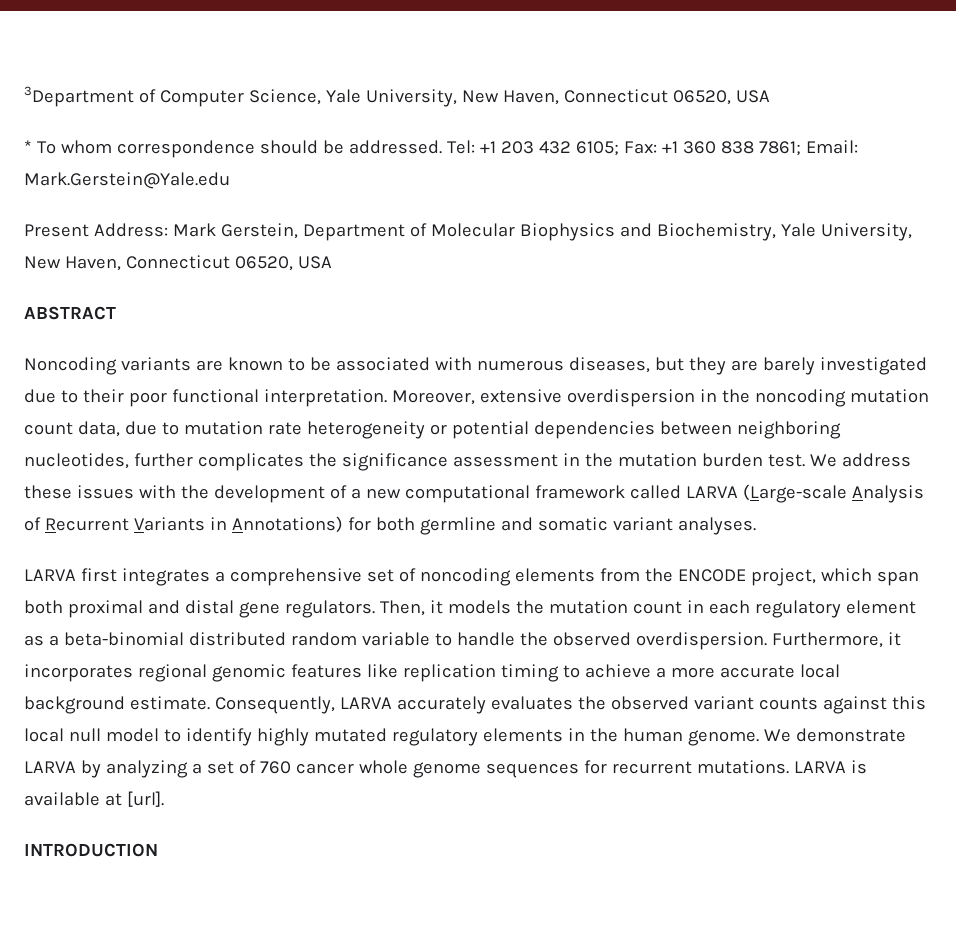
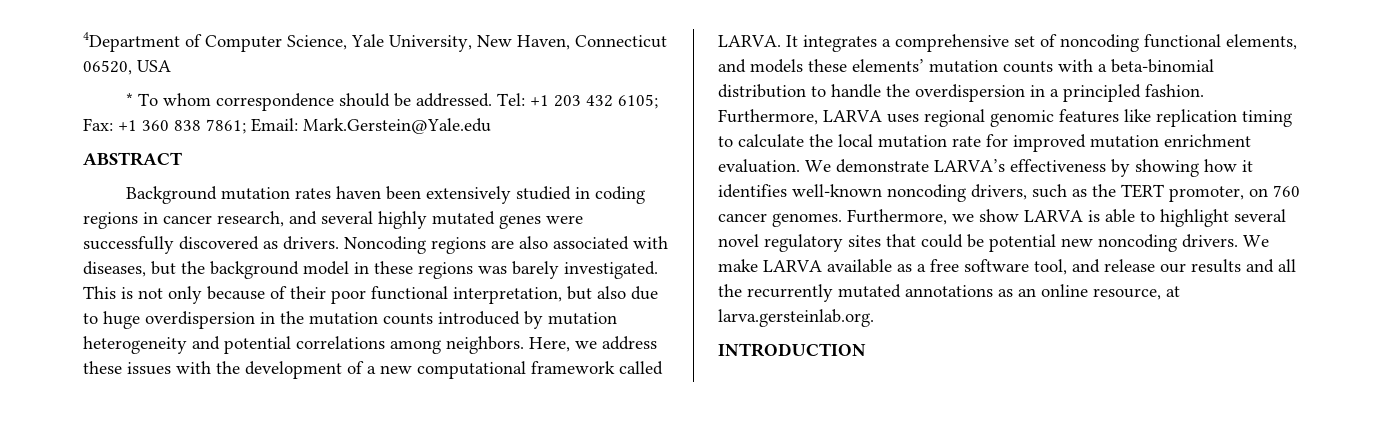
- 3Department of Computer Science, Yale University, New Haven, Connecticut 06520, USA
+ 4Department of Computer Science, Yale University, New Haven, Connecticut 06520, USA
- Present Address: Mark Gerstein, Department of Molecular Biophysics and Biochemistry, Yale University, New Haven, Connecticut 06520, USA
  ABSTRACT
- Noncoding variants are known to be associated with numerous diseases, but they are barely investigated due to their poor functional interpretation. Moreover, extensive overdispersion in the noncoding mutation count data, due to mutation rate heterogeneity or potential dependencies between neighboring nucleotides, further complicates the significance assessment in the mutation burden test. We address these issues with the development of a new computational framework called LARVA (Large-scale Analysis of Recurrent Variants in Annotations) for both germline and somatic variant analyses.
- LARVA first integrates a comprehensive set of noncoding elements from the ENCODE project, which span both proximal and distal gene regulators. Then, it models the mutation count in each regulatory element as a beta-binomial distributed random variable to handle the observed overdispersion. Furthermore, it incorporates regional genomic features like replication timing to achieve a more accurate local background estimate. Consequently, LARVA accurately evaluates the observed variant counts against this local null model to identify highly mutated regulatory elements in the human genome. We demonstrate LARVA by analyzing a set of 760 cancer whole genome sequences for recurrent mutations. LARVA is available at [url].
+ Background mutation rates haven been extensively studied in coding regions in cancer research, and several highly mutated genes were successfully discovered as drivers. Noncoding regions are also associated with diseases, but the background model in these regions was barely investigated. This is not only because of their poor functional interpretation, but also due to huge overdispersion in the mutation counts introduced by mutation heterogeneity and potential correlations among neighbors. Here, we address these issues with the development of a new computational framework called LARVA. It integrates a comprehensive set of noncoding functional elements, and models these elements’ mutation counts with a beta-binomial distribution to handle the overdispersion in a principled fashion. Furthermore, LARVA uses regional genomic features like replication timing to calculate the local mutation rate for improved mutation enrichment evaluation. We demonstrate LARVA’s effectiveness by showing how it identifies well-known noncoding drivers, such as the TERT promoter, on 760 cancer genomes. Furthermore, we show LARVA is able to highlight several novel regulatory sites that could be potential new noncoding drivers. We make LARVA available as a free software tool, and release our results and all the recurrently mutated annotations as an online resource, at larva.gersteinlab.org.

